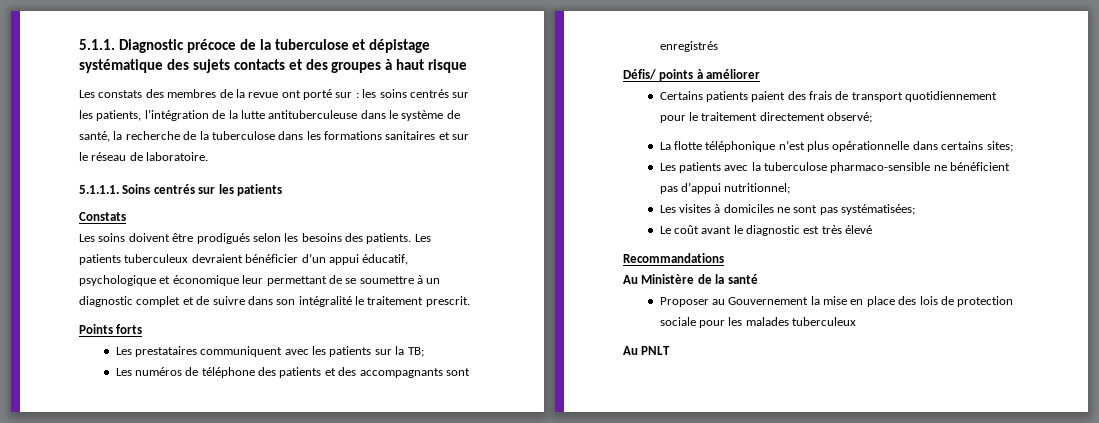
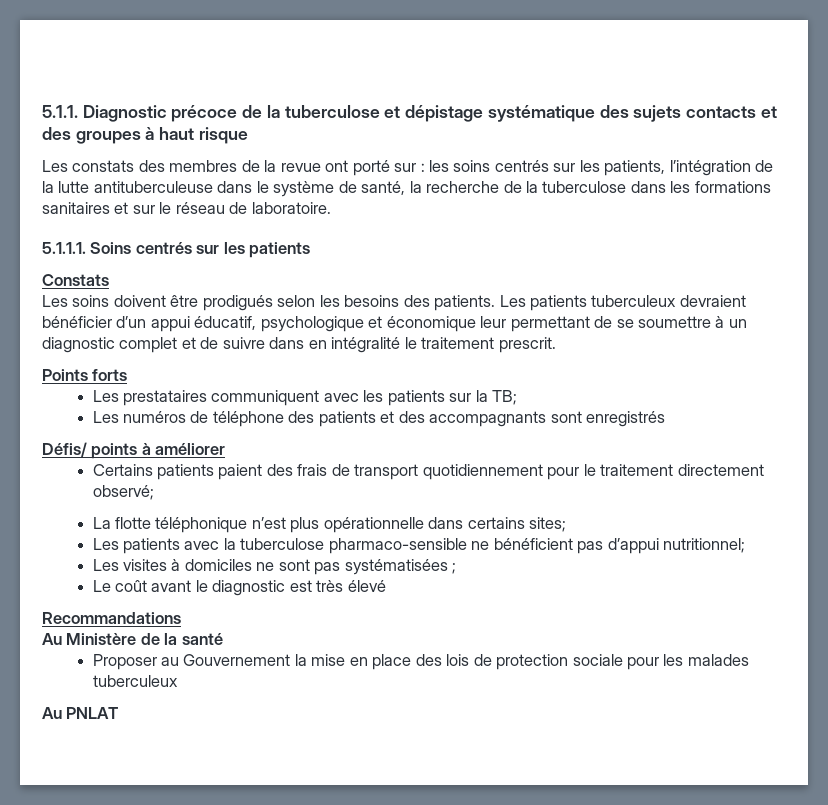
- Les patients tuberculeux devraient bénéficier d’un appui éducatif, psychologique et économique leur permettant de se soumettre à un diagnostic complet et de suivre dans son intégralité le traitement prescrit.
+ Les patients tuberculeux devraient bénéficier d’un appui éducatif, psychologique et économique leur permettant de se soumettre à un diagnostic complet et de suivre dans en intégralité le traitement prescrit.
- Les visites à domiciles ne sont pas systématisées;
+ Les visites à domiciles ne sont pas systématisées ;
- Au PNLT
+ Au PNLAT

